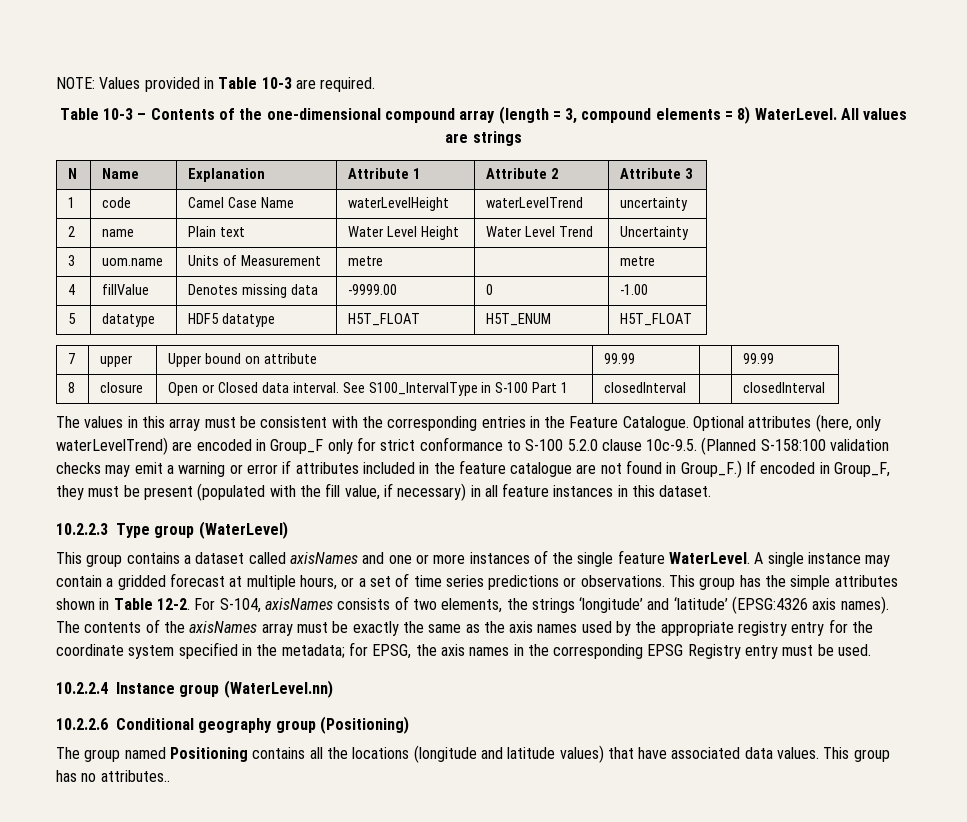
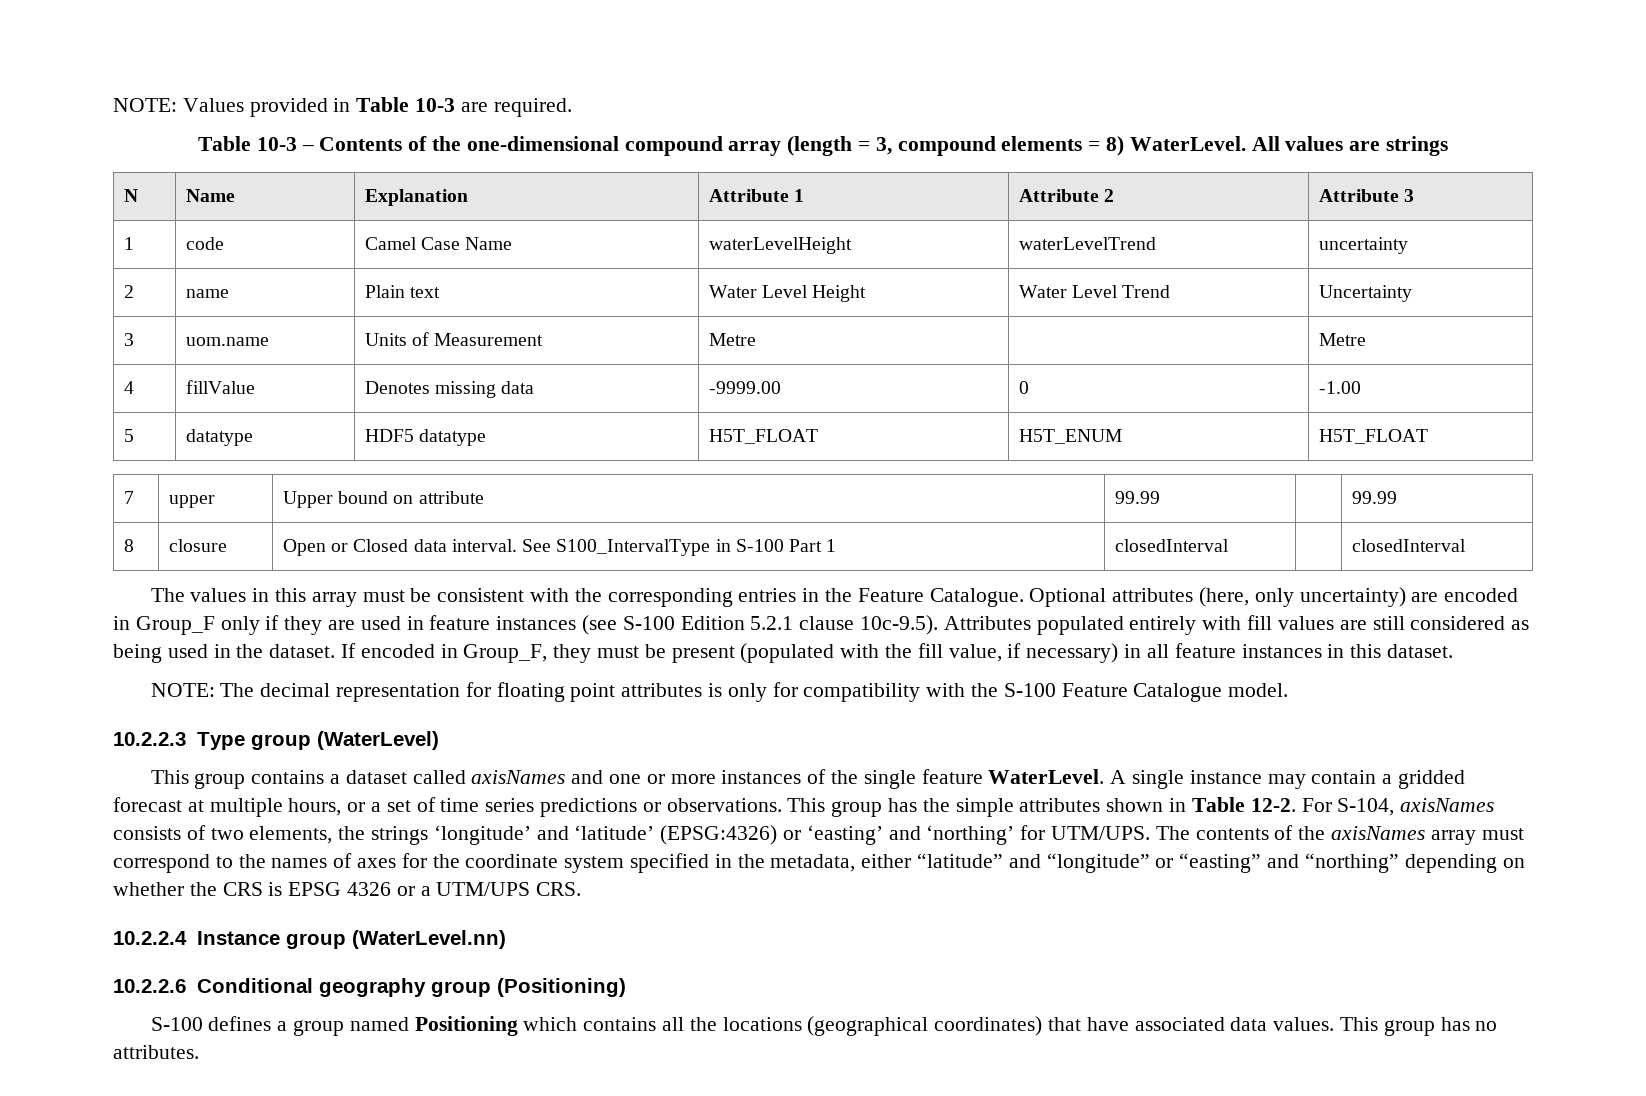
- 3 | uom.name | Units of Measurement | metre | | metre
+ 3 | uom.name | Units of Measurement | Metre | | Metre
- Optional attributes (here, only waterLevelTrend) are encoded in Group_F only for strict conformance to S-100 5.2.0 clause 10c-9.5. (Planned S-158:100 validation checks may emit a warning or error if attributes included in the feature catalogue are not found in Group_F.)
+ Optional attributes (here, only uncertainty) are encoded in Group_F only if they are used in feature instances (see S-100 Edition 5.2.1 clause 10c-9.5). Attributes populated entirely with fill values are still considered as being used in the dataset.
+ NOTE: The decimal representation for floating point attributes is only for compatibility with the S-100 Feature Catalogue model.
- For S-104, axisNames consists of two elements, the strings ‘longitude’ and ‘latitude’ (EPSG:4326 axis names).
+ For S-104, axisNames consists of two elements, the strings ‘longitude’ and ‘latitude’ (EPSG:4326) or ‘easting’ and ‘northing’ for UTM/UPS.
- The contents of the axisNames array must be exactly the same as the axis names used by the appropriate registry entry for the coordinate system specified in the metadata; for EPSG, the axis names in the corresponding EPSG Registry entry must be used.
+ The contents of the axisNames array must correspond to the names of axes for the coordinate system specified in the metadata, either “latitude” and “longitude” or “easting” and “northing” depending on whether the CRS is EPSG 4326 or a UTM/UPS CRS.
- The group named Positioning contains all the locations (longitude and latitude values) that have associated data values.
+ S-100 defines a group named Positioning which contains all the locations (geographical coordinates) that have associated data values.
- This group has no attributes..
+ This group has no attributes.

